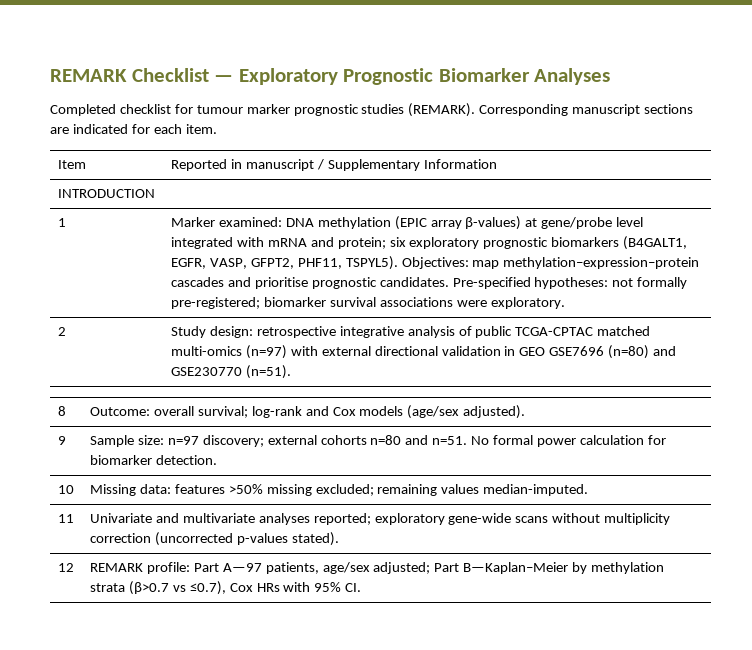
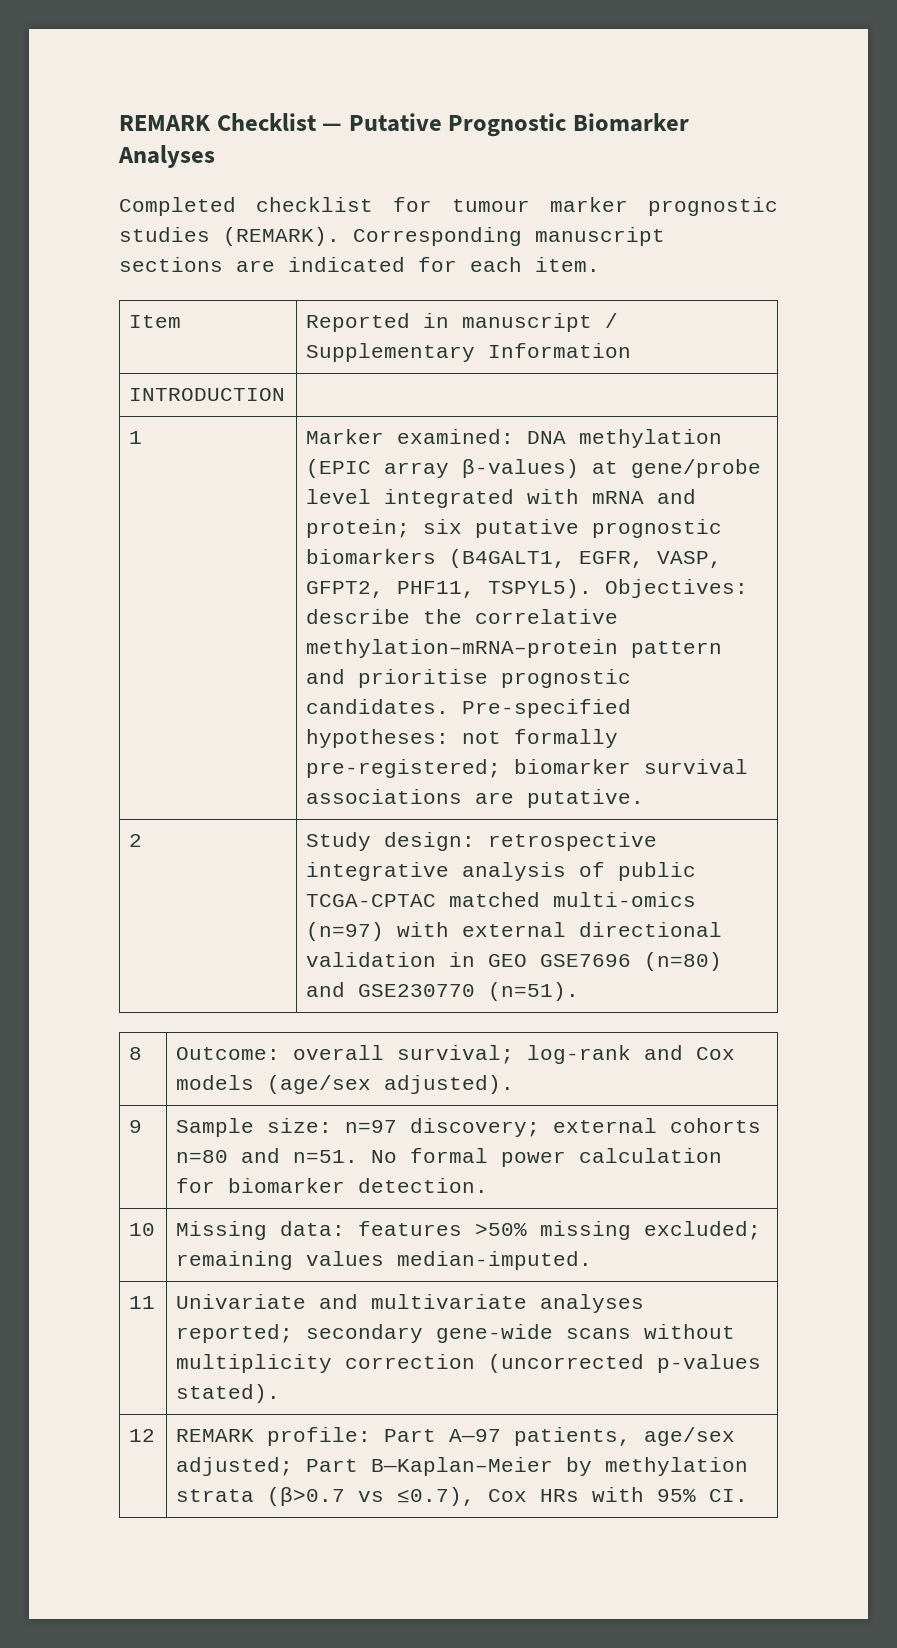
- REMARK Checklist — Exploratory Prognostic Biomarker Analyses
+ REMARK Checklist — Putative Prognostic Biomarker Analyses
- Marker examined: DNA methylation (EPIC array β-values) at gene/probe level integrated with mRNA and protein; six exploratory prognostic biomarkers (B4GALT1, EGFR, VASP, GFPT2, PHF11, TSPYL5).
+ Marker examined: DNA methylation (EPIC array β-values) at gene/probe level integrated with mRNA and protein; six putative prognostic biomarkers (B4GALT1, EGFR, VASP, GFPT2, PHF11, TSPYL5).
- Objectives: map methylation–expression–protein cascades and prioritise prognostic candidates.
+ Objectives: describe the correlative methylation–mRNA–protein pattern and prioritise prognostic candidates.
- Pre-specified hypotheses: not formally pre-registered; biomarker survival associations were exploratory.
+ Pre-specified hypotheses: not formally pre-registered; biomarker survival associations are putative.
- 11 | Univariate and multivariate analyses reported; exploratory gene-wide scans without multiplicity correction (uncorrected p-values stated).
+ 11 | Univariate and multivariate analyses reported; secondary gene-wide scans without multiplicity correction (uncorrected p-values stated).

